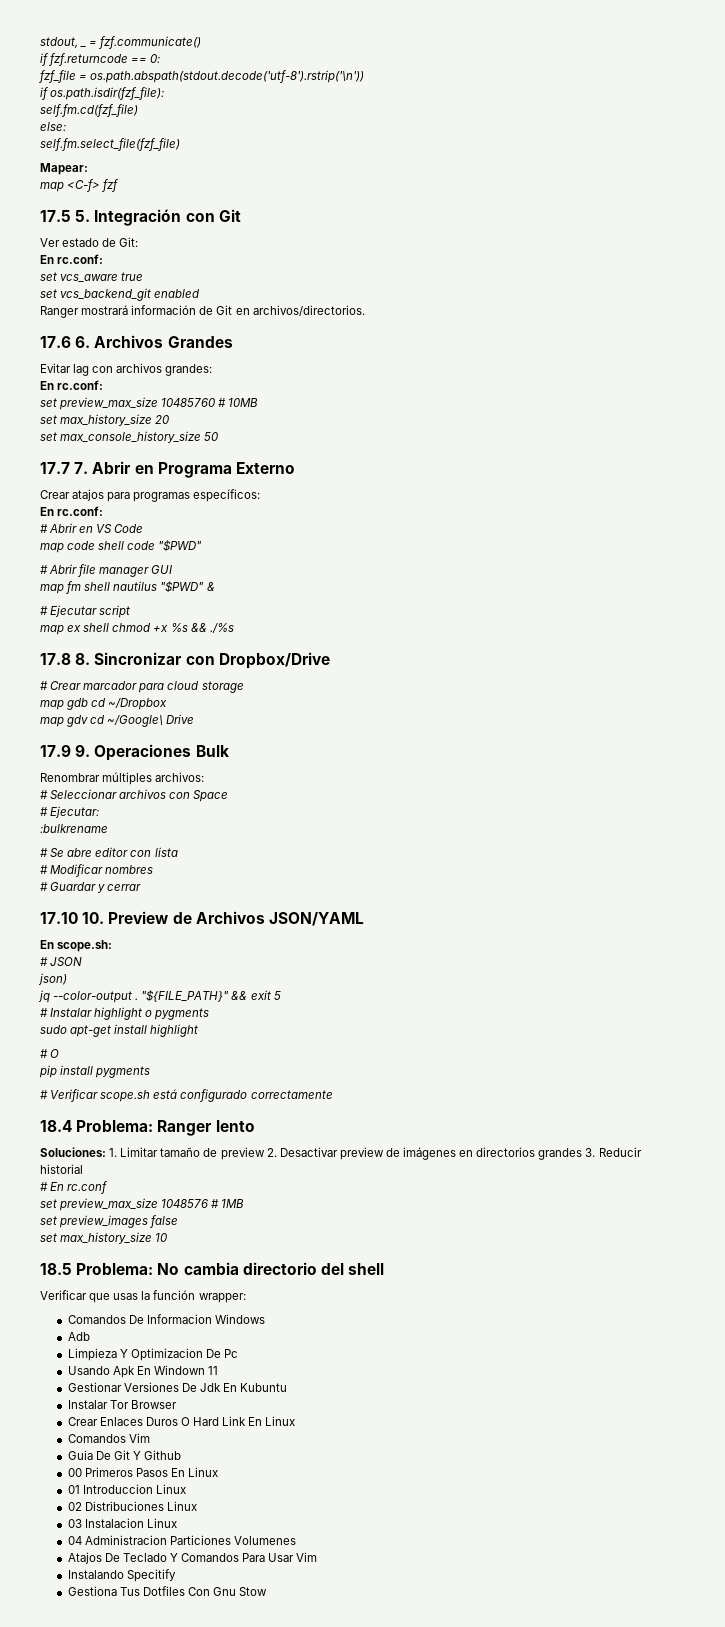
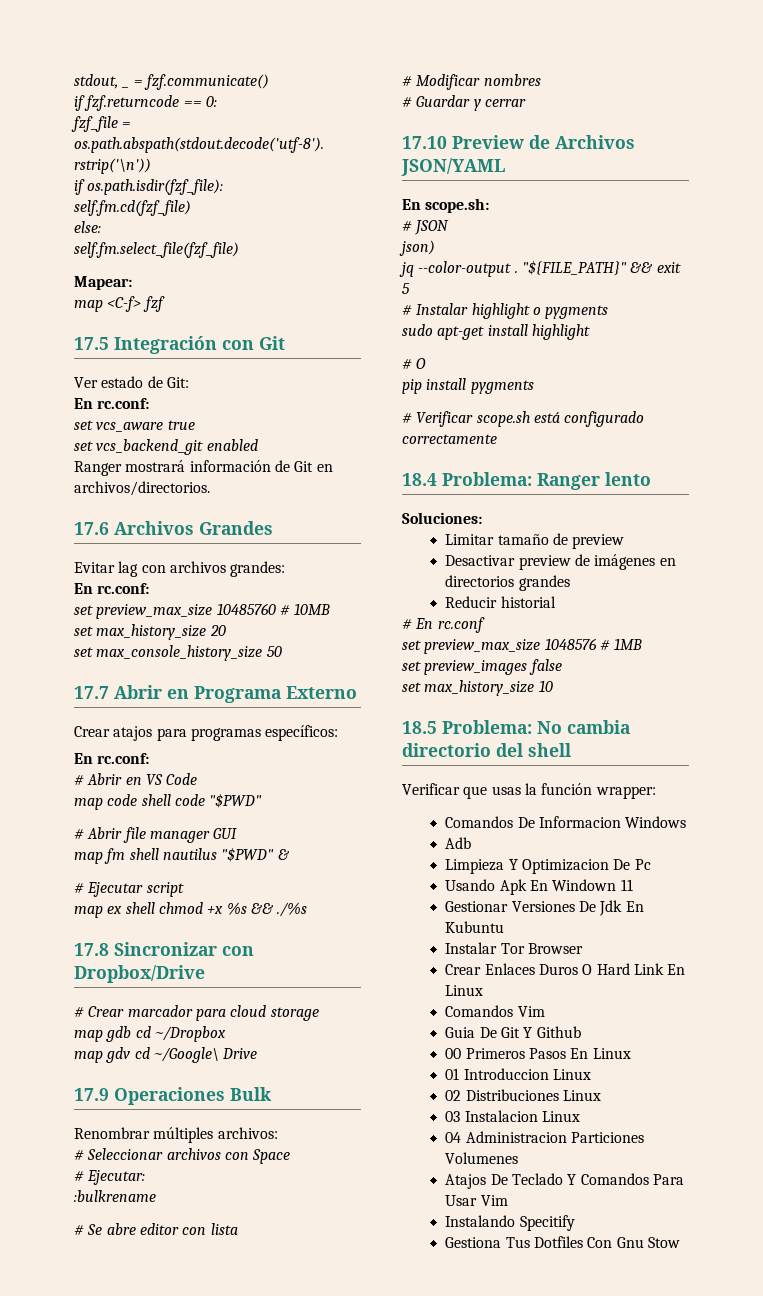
- 17.5 5. Integración con Git
+ 17.5 Integración con Git
- 17.6 6. Archivos Grandes
+ 17.6 Archivos Grandes
- 17.7 7. Abrir en Programa Externo
+ 17.7 Abrir en Programa Externo
- 17.8 8. Sincronizar con Dropbox/Drive
+ 17.8 Sincronizar con Dropbox/Drive
- 17.9 9. Operaciones Bulk
+ 17.9 Operaciones Bulk
- 17.10 10. Preview de Archivos JSON/YAML
+ 17.10 Preview de Archivos JSON/YAML
- Soluciones: 1. Limitar tamaño de preview 2. Desactivar preview de imágenes en directorios grandes 3. Reducir historial
+ Soluciones:
+ Limitar tamaño de preview
+ Desactivar preview de imágenes en directorios grandes
+ Reducir historial

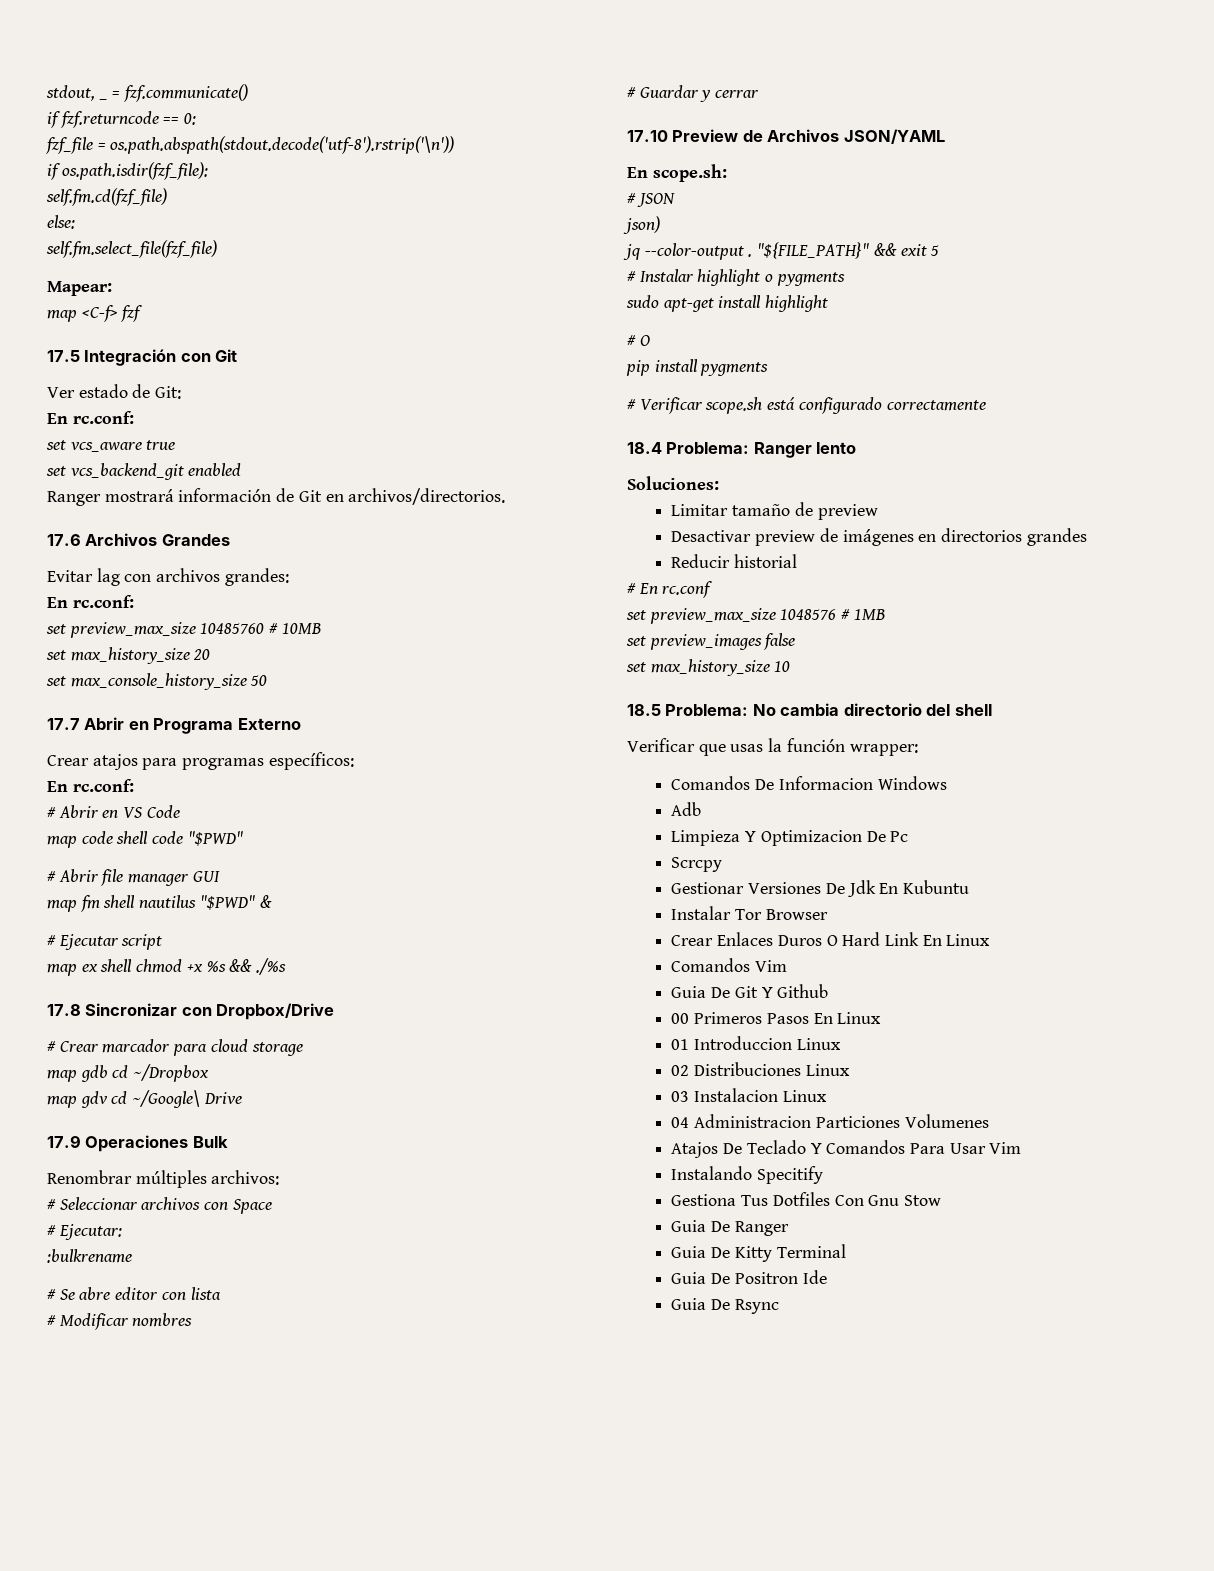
- Usando Apk En Windown 11
+ Scrcpy
+ Guia De Ranger
+ Guia De Kitty Terminal
+ Guia De Positron Ide
+ Guia De Rsync

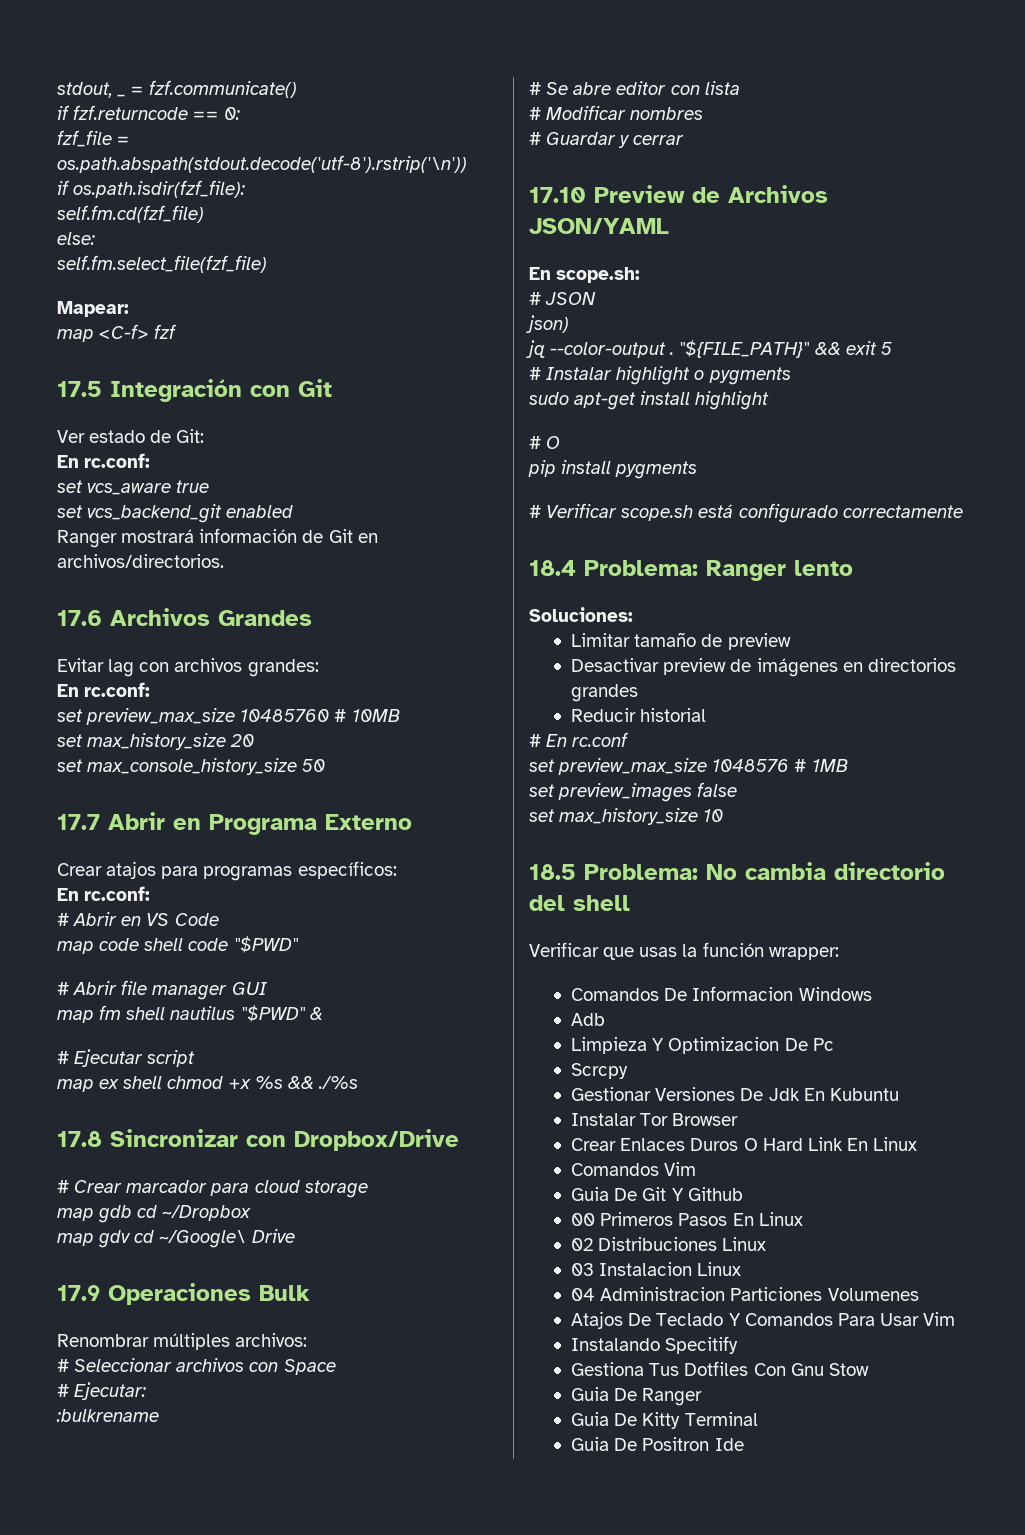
- 01 Introduccion Linux
- Guia De Rsync

